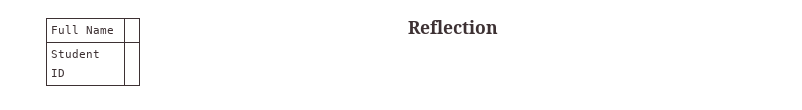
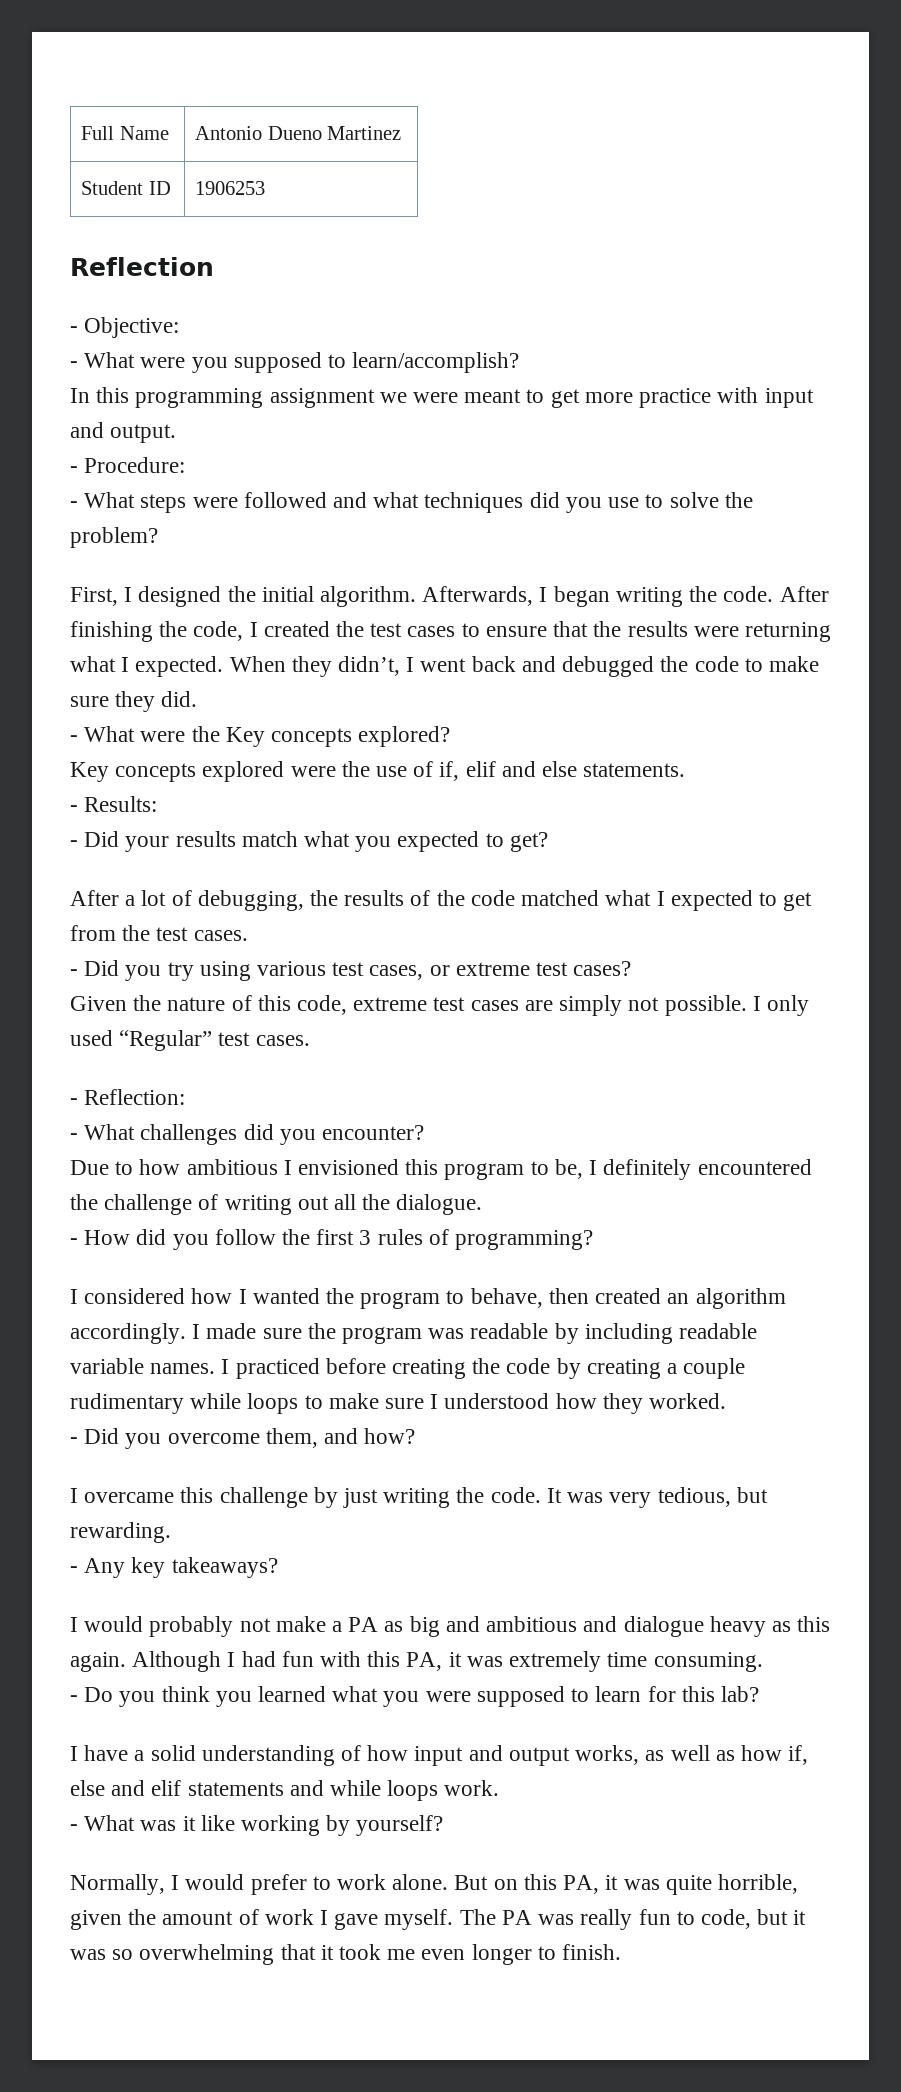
- Full Name |
+ Full Name | Antonio Dueno Martinez
- Student ID |
+ Student ID | 1906253
+ - Objective:
+ - What were you supposed to learn/accomplish?
+ In this programming assignment we were meant to get more practice with input and output.
+ - Procedure:
+ - What steps were followed and what techniques did you use to solve the problem?
+ First, I designed the initial algorithm. Afterwards, I began writing the code. After finishing the code, I created the test cases to ensure that the results were returning what I expected. When they didn’t, I went back and debugged the code to make sure they did.
+ - What were the Key concepts explored?
+ Key concepts explored were the use of if, elif and else statements.
+ - Results:
+ - Did your results match what you expected to get?
+ After a lot of debugging, the results of the code matched what I expected to get from the test cases.
+ - Did you try using various test cases, or extreme test cases?
+ Given the nature of this code, extreme test cases are simply not possible. I only used “Regular” test cases.
+ - Reflection:
+ - What challenges did you encounter?
+ Due to how ambitious I envisioned this program to be, I definitely encountered the challenge of writing out all the dialogue.
+ - How did you follow the first 3 rules of programming?
+ I considered how I wanted the program to behave, then created an algorithm accordingly. I made sure the program was readable by including readable variable names. I practiced before creating the code by creating a couple rudimentary while loops to make sure I understood how they worked.
+ - Did you overcome them, and how?
+ I overcame this challenge by just writing the code. It was very tedious, but rewarding.
+ - Any key takeaways?
+ I would probably not make a PA as big and ambitious and dialogue heavy as this again. Although I had fun with this PA, it was extremely time consuming.
+ - Do you think you learned what you were supposed to learn for this lab?
+ I have a solid understanding of how input and output works, as well as how if, else and elif statements and while loops work.
+ - What was it like working by yourself?
+ Normally, I would prefer to work alone. But on this PA, it was quite horrible, given the amount of work I gave myself. The PA was really fun to code, but it was so overwhelming that it took me even longer to finish.

